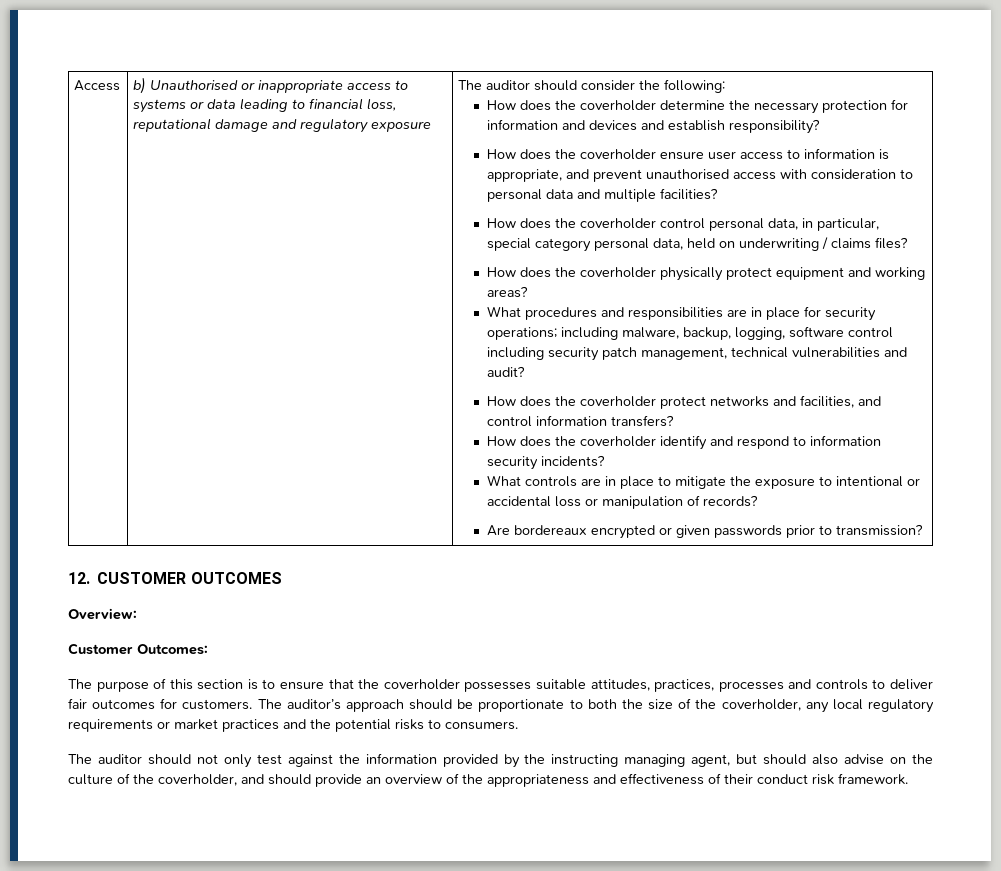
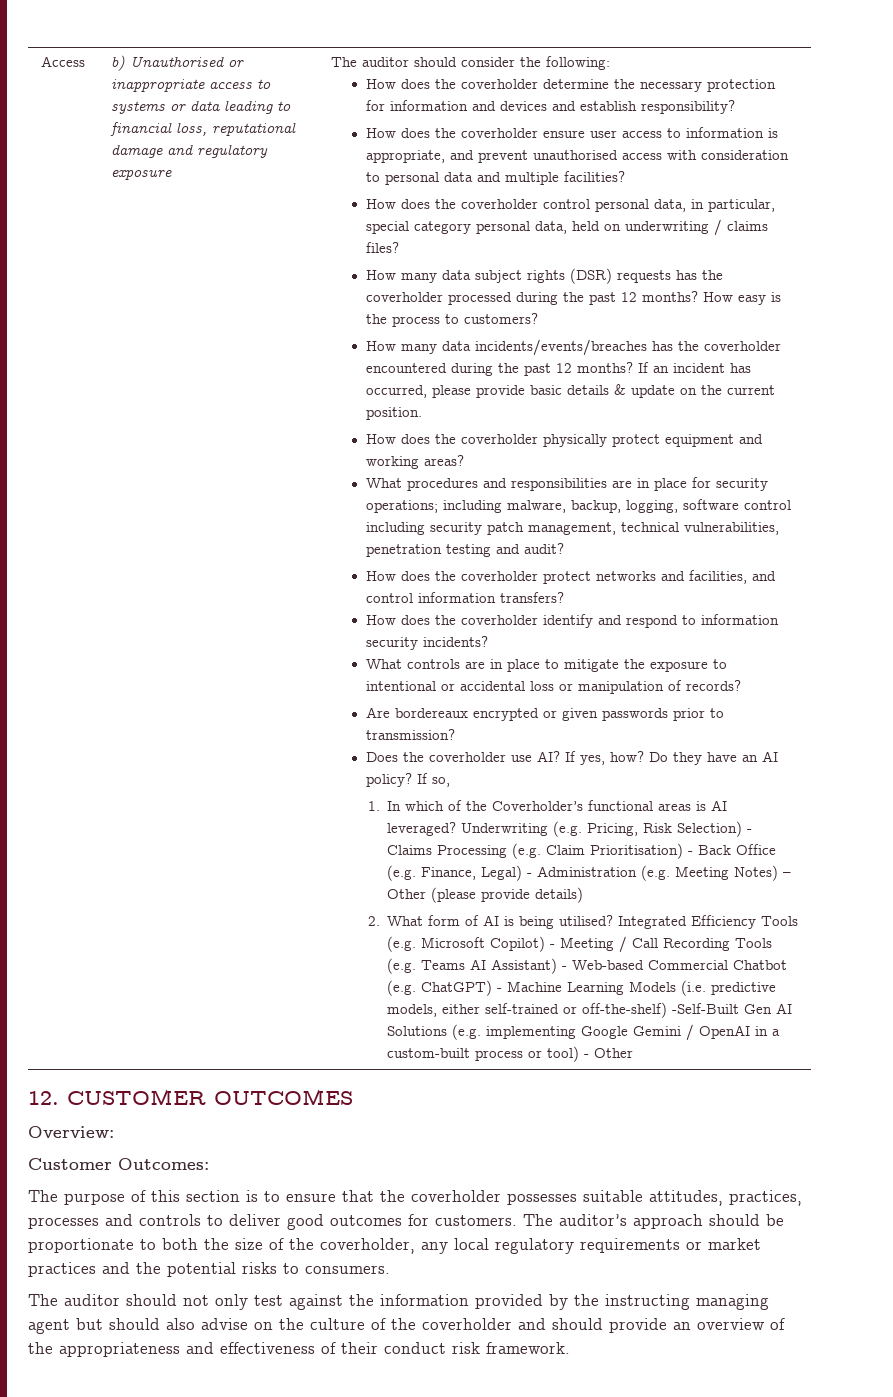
+ How many data subject rights (DSR) requests has the coverholder processed during the past 12 months? How easy is the process to customers?
+ How many data incidents/events/breaches has the coverholder encountered during the past 12 months? If an incident has occurred, please provide basic details & update on the current position.
- What procedures and responsibilities are in place for security operations; including malware, backup, logging, software control including security patch management, technical vulnerabilities and audit?
+ What procedures and responsibilities are in place for security operations; including malware, backup, logging, software control including security patch management, technical vulnerabilities, penetration testing and audit?
+ Does the coverholder use AI? If yes, how? Do they have an AI policy? If so,
+ 1. In which of the Coverholder’s functional areas is AI leveraged? Underwriting (e.g. Pricing, Risk Selection) - Claims Processing (e.g. Claim Prioritisation) - Back Office (e.g. Finance, Legal) - Administration (e.g. Meeting Notes) – Other (please provide details)
+ 2. What form of AI is being utilised? Integrated Efficiency Tools (e.g. Microsoft Copilot) - Meeting / Call Recording Tools (e.g. Teams AI Assistant) - Web-based Commercial Chatbot (e.g. ChatGPT) - Machine Learning Models (i.e. predictive models, either self-trained or off-the-shelf) -Self-Built Gen AI Solutions (e.g. implementing Google Gemini / OpenAI in a custom-built process or tool) - Other
- The purpose of this section is to ensure that the coverholder possesses suitable attitudes, practices, processes and controls to deliver fair outcomes for customers.
+ The purpose of this section is to ensure that the coverholder possesses suitable attitudes, practices, processes and controls to deliver good outcomes for customers.
- The auditor should not only test against the information provided by the instructing managing agent, but should also advise on the culture of the coverholder, and should provide an overview of the appropriateness and effectiveness of their conduct risk framework.
+ The auditor should not only test against the information provided by the instructing managing agent but should also advise on the culture of the coverholder and should provide an overview of the appropriateness and effectiveness of their conduct risk framework.

